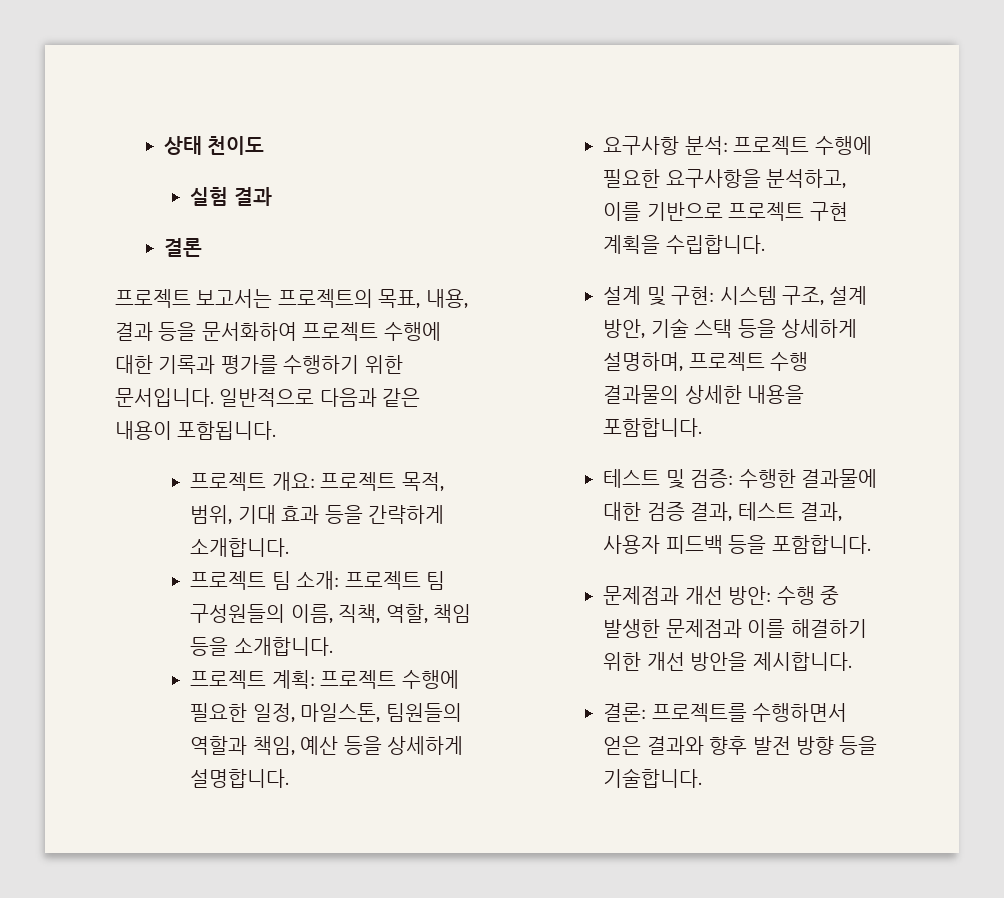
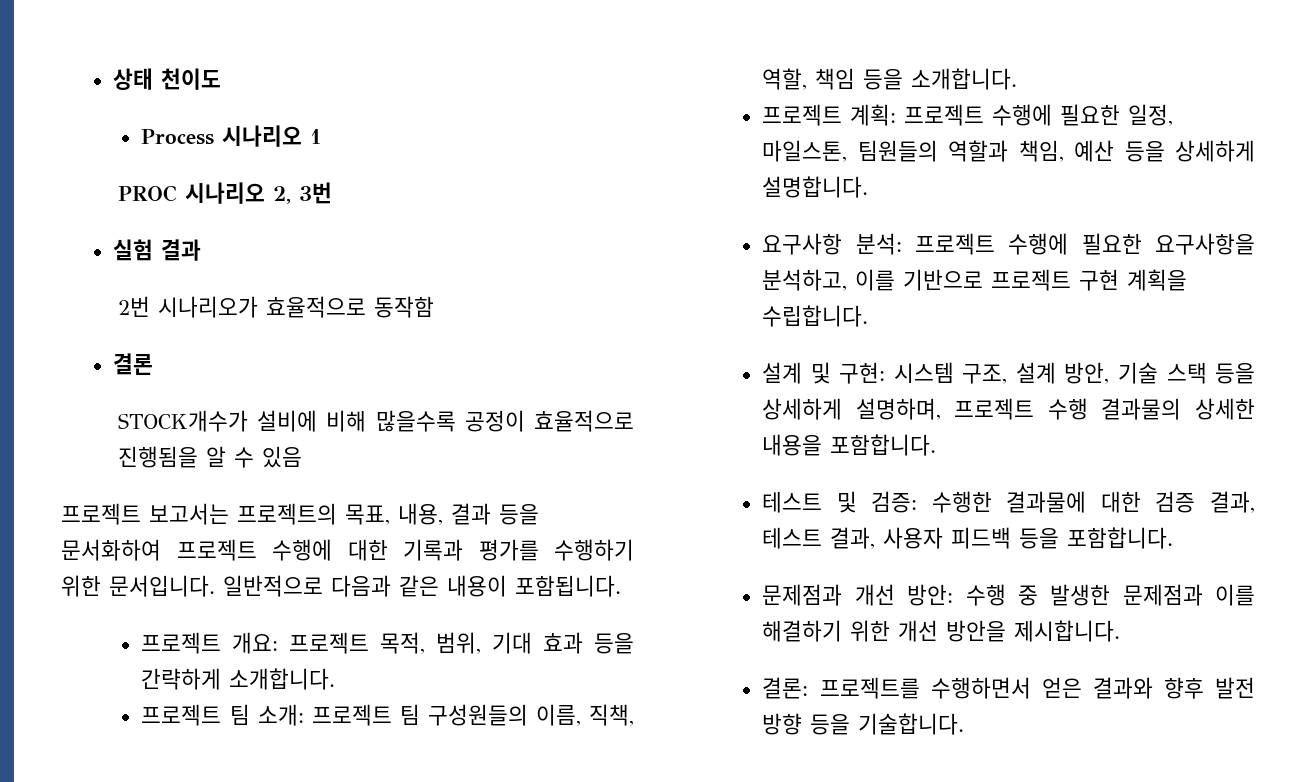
+ Process 시나리오 1
+ PROC 시나리오 2, 3번
  실험 결과
+ 2번 시나리오가 효율적으로 동작함
  결론
+ STOCK개수가 설비에 비해 많을수록 공정이 효율적으로 진행됨을 알 수 있음

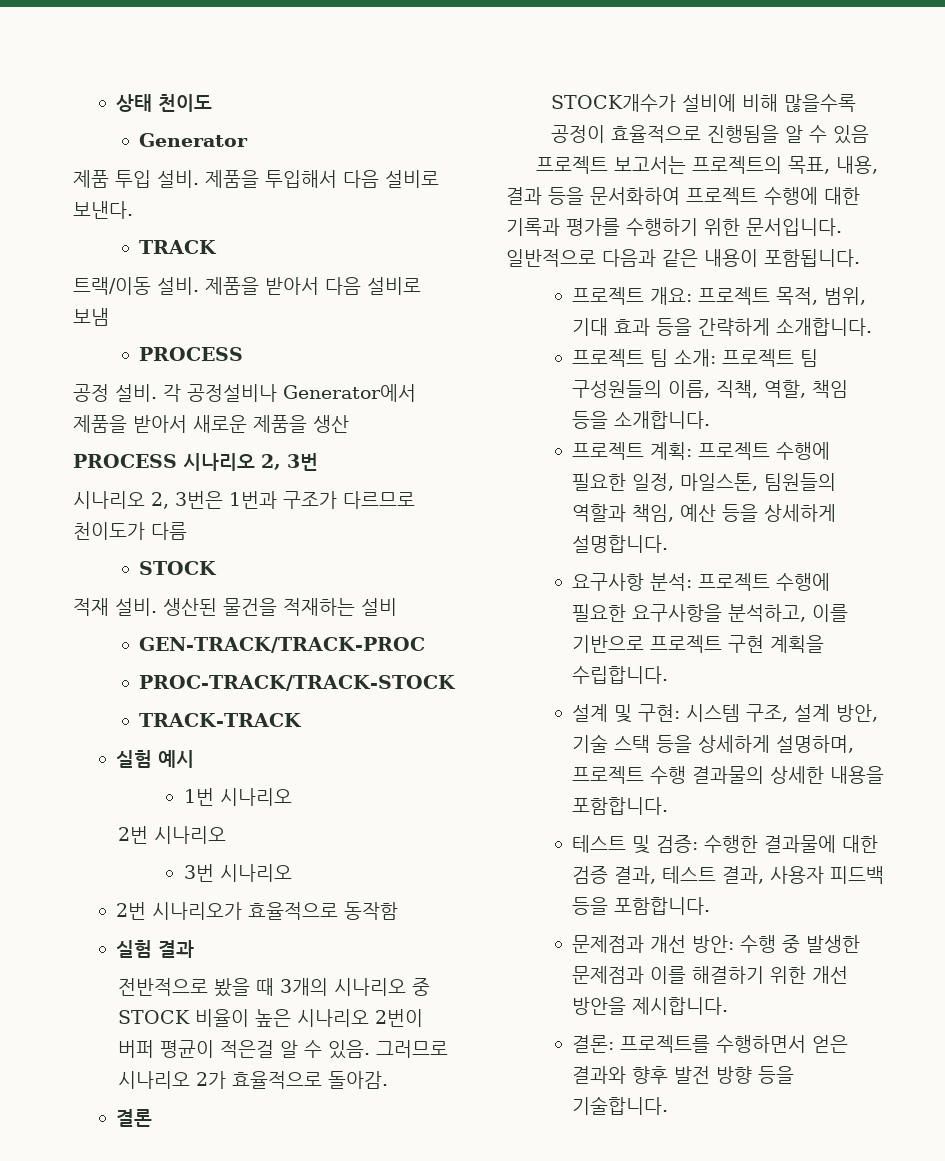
- Process 시나리오 1
- PROC 시나리오 2, 3번
+ Generator
+ 제품 투입 설비. 제품을 투입해서 다음 설비로 보낸다.
+ TRACK
+ 트랙/이동 설비. 제품을 받아서 다음 설비로 보냄
+ PROCESS
+ 공정 설비. 각 공정설비나 Generator에서 제품을 받아서 새로운 제품을 생산
+ PROCESS 시나리오 2, 3번
+ 시나리오 2, 3번은 1번과 구조가 다르므로 천이도가 다름
+ STOCK
+ 적재 설비. 생산된 물건을 적재하는 설비
+ GEN-TRACK/TRACK-PROC
+ PROC-TRACK/TRACK-STOCK
+ TRACK-TRACK
+ 실험 예시
+ 1번 시나리오
+ 2번 시나리오
+ 3번 시나리오
+ 2번 시나리오가 효율적으로 동작함
  실험 결과
- 2번 시나리오가 효율적으로 동작함
+ 전반적으로 봤을 때 3개의 시나리오 중 STOCK 비율이 높은 시나리오 2번이 버퍼 평균이 적은걸 알 수 있음. 그러므로 시나리오 2가 효율적으로 돌아감.

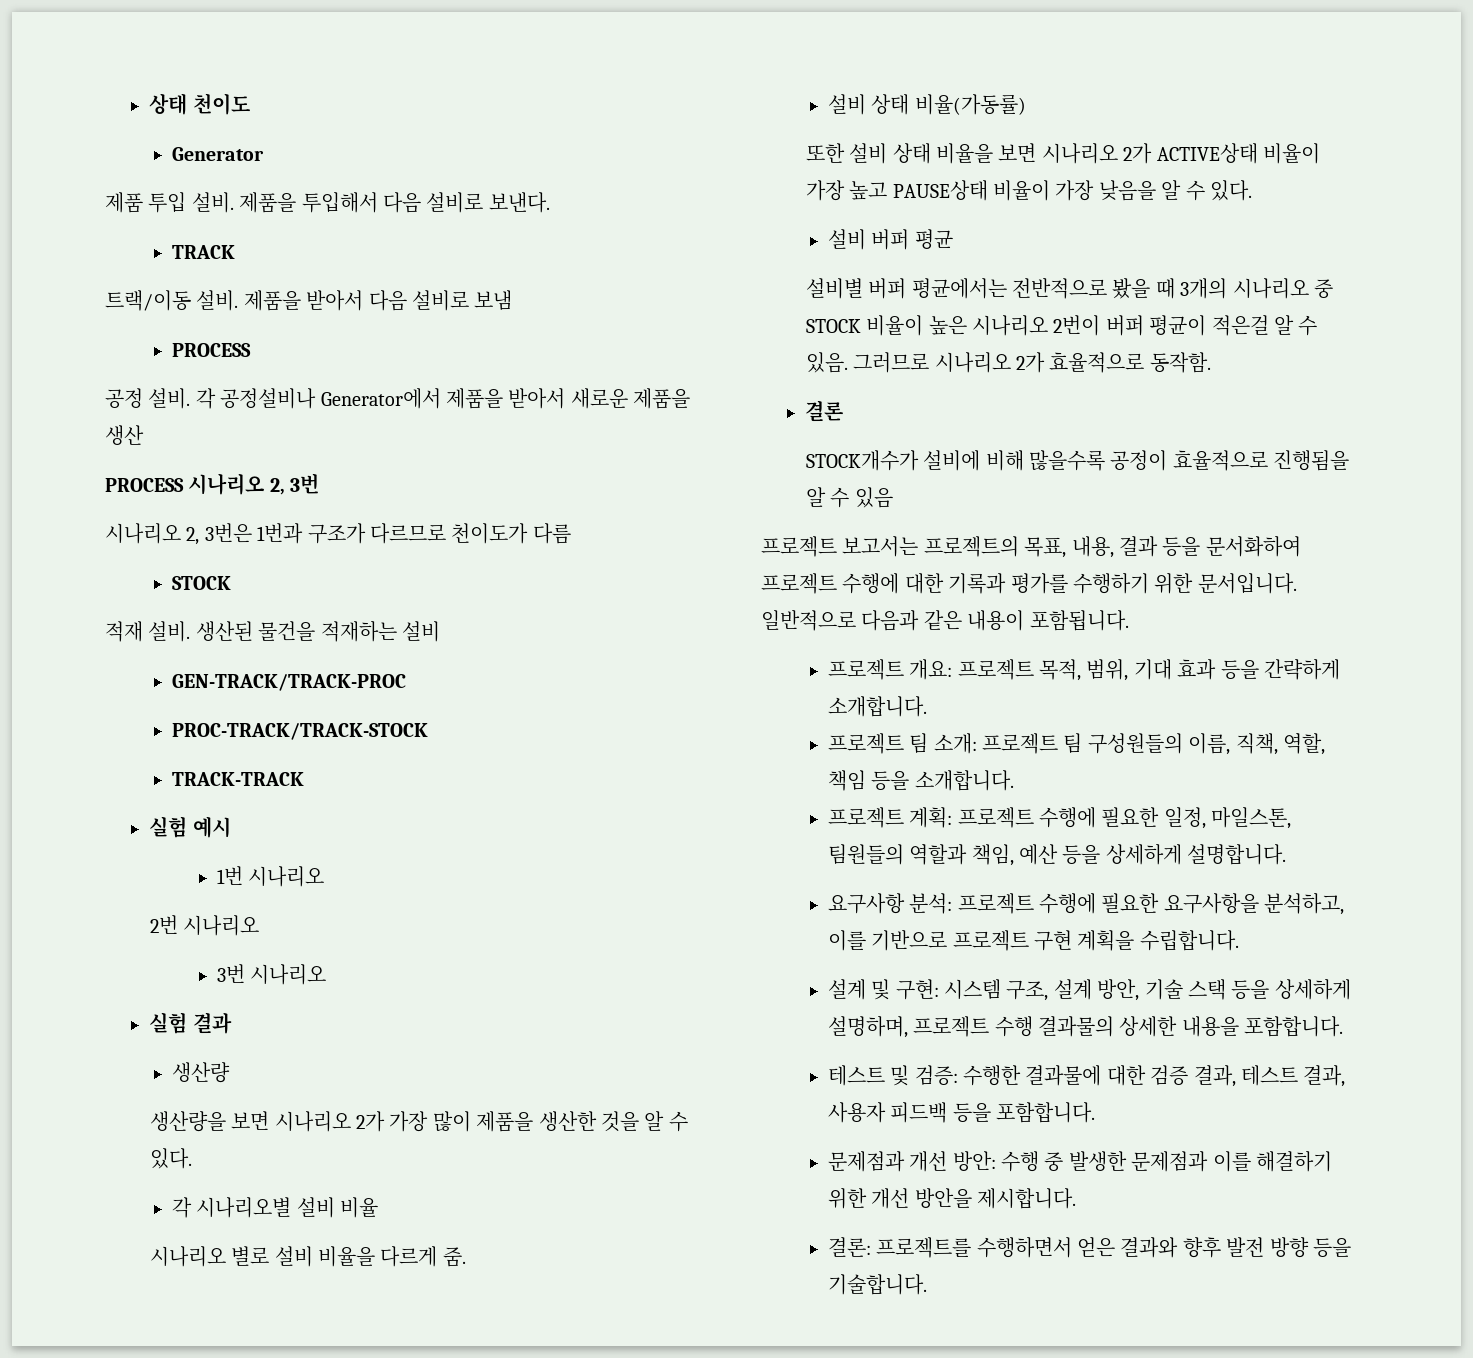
- 2번 시나리오가 효율적으로 동작함
  실험 결과
- 전반적으로 봤을 때 3개의 시나리오 중 STOCK 비율이 높은 시나리오 2번이 버퍼 평균이 적은걸 알 수 있음.
+ 생산량
+ 생산량을 보면 시나리오 2가 가장 많이 제품을 생산한 것을 알 수 있다.
+ 각 시나리오별 설비 비율
+ 시나리오 별로 설비 비율을 다르게 줌.
+ 설비 상태 비율(가동률)
+ 또한 설비 상태 비율을 보면 시나리오 2가 ACTIVE상태 비율이 가장 높고 PAUSE상태 비율이 가장 낮음을 알 수 있다.
+ 설비 버퍼 평균
+ 설비별 버퍼 평균에서는 전반적으로 봤을 때 3개의 시나리오 중 STOCK 비율이 높은 시나리오 2번이 버퍼 평균이 적은걸 알 수 있음.
- 그러므로 시나리오 2가 효율적으로 돌아감.
+ 그러므로 시나리오 2가 효율적으로 동작함.

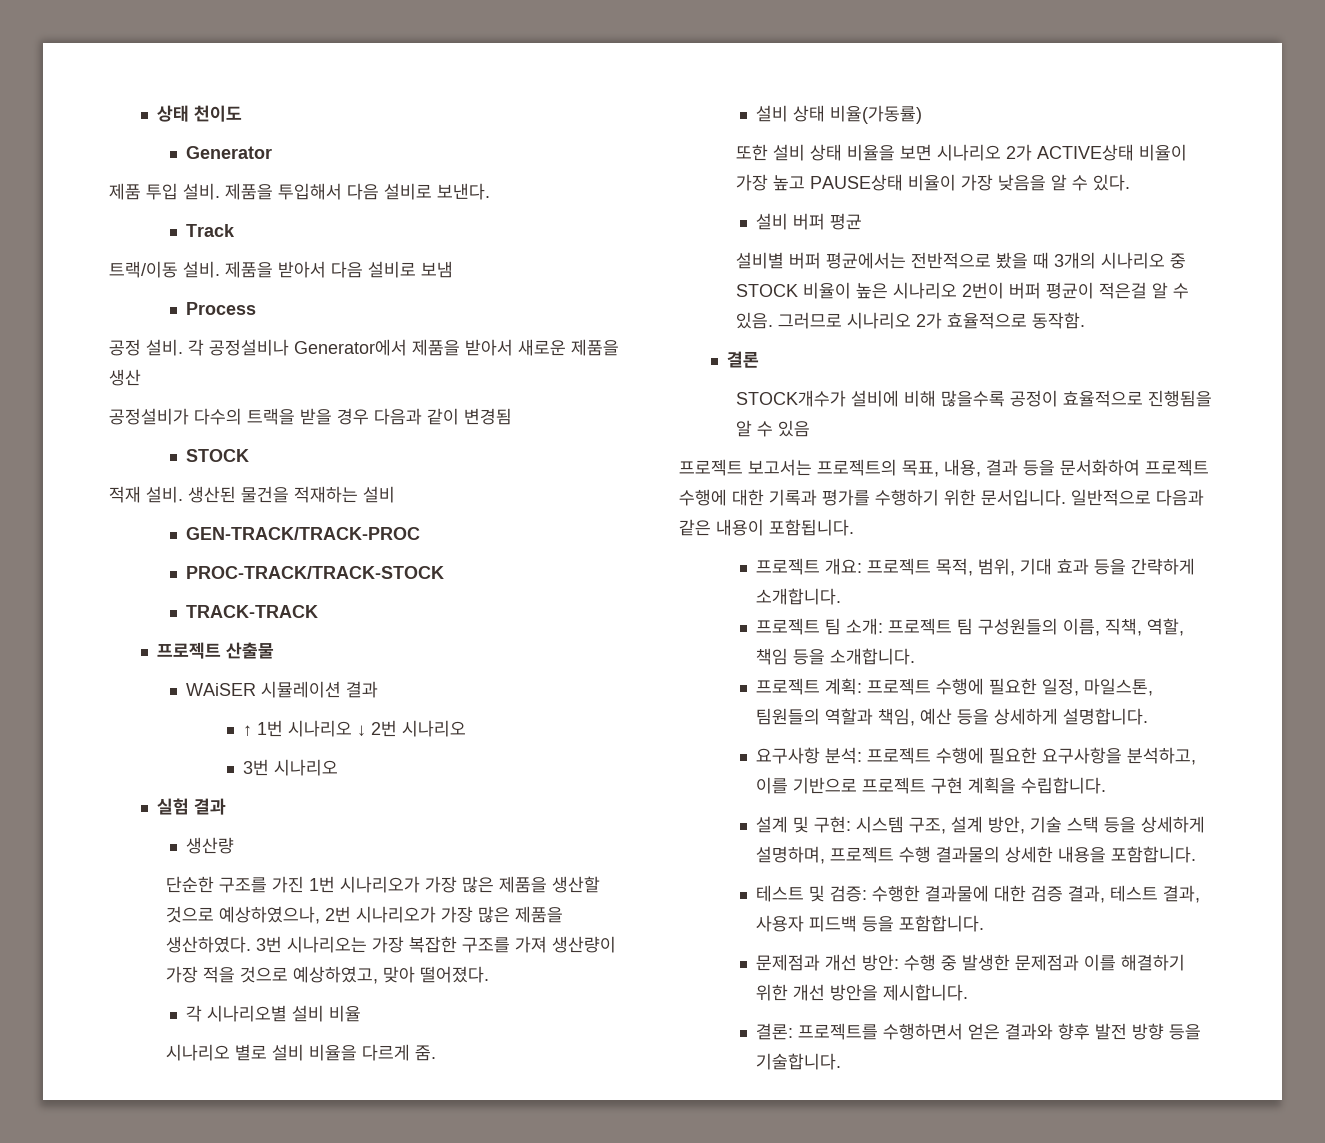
- TRACK
+ Track
  제품을 받아서 다음 설비로 보냄
- PROCESS
+ Process
- PROCESS 시나리오 2, 3번
- 시나리오 2, 3번은 1번과 구조가 다르므로 천이도가 다름
+ 공정설비가 다수의 트랙을 받을 경우 다음과 같이 변경됨
- 실험 예시
- 1번 시나리오
- 2번 시나리오
+ 프로젝트 산출물
+ WAiSER 시뮬레이션 결과
+ ↑ 1번 시나리오 ↓ 2번 시나리오
- 생산량을 보면 시나리오 2가 가장 많이 제품을 생산한 것을 알 수 있다.
+ 단순한 구조를 가진 1번 시나리오가 가장 많은 제품을 생산할 것으로 예상하였으나, 2번 시나리오가 가장 많은 제품을 생산하였다. 3번 시나리오는 가장 복잡한 구조를 가져 생산량이 가장 적을 것으로 예상하였고, 맞아 떨어졌다.

